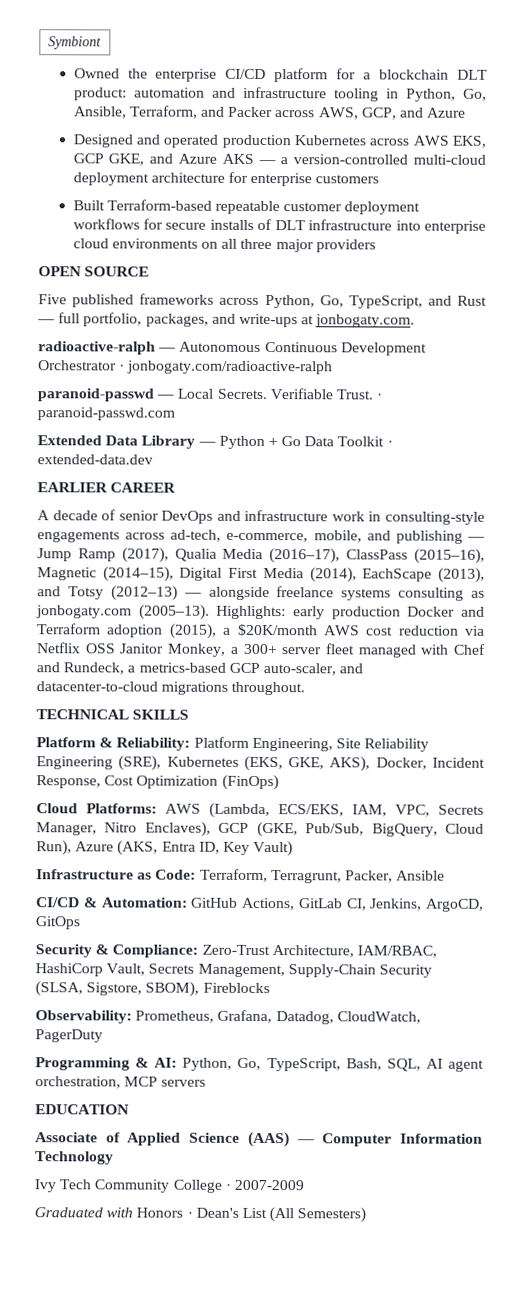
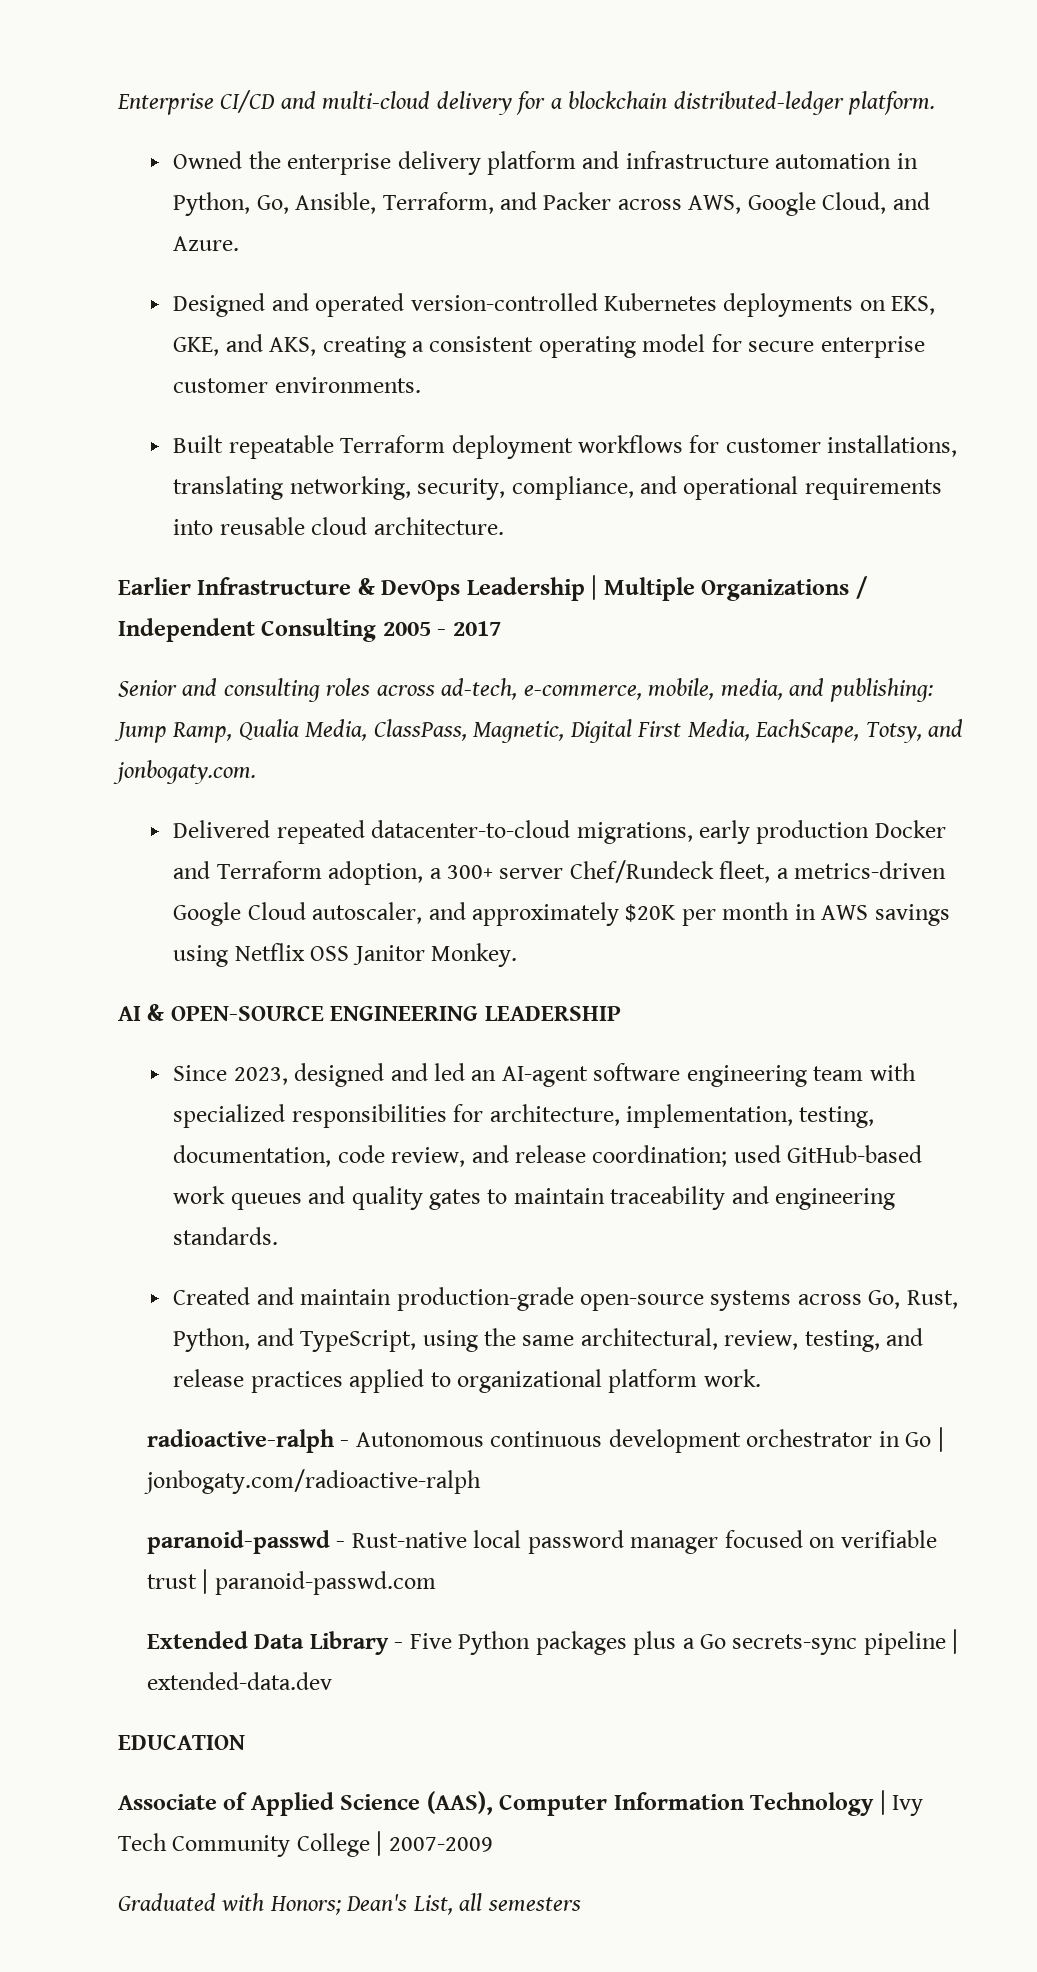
- Symbiont
- Owned the enterprise CI/CD platform for a blockchain DLT product: automation and infrastructure tooling in Python, Go, Ansible, Terraform, and Packer across AWS, GCP, and Azure
+ Enterprise CI/CD and multi-cloud delivery for a blockchain distributed-ledger platform.
+ Owned the enterprise delivery platform and infrastructure automation in Python, Go, Ansible, Terraform, and Packer across AWS, Google Cloud, and Azure.
- Designed and operated production Kubernetes across AWS EKS, GCP GKE, and Azure AKS — a version-controlled multi-cloud deployment architecture for enterprise customers
- Built Terraform-based repeatable customer deployment workflows for secure installs of DLT infrastructure into enterprise cloud environments on all three major providers
- OPEN SOURCE
- Five published frameworks across Python, Go, TypeScript, and Rust — full portfolio, packages, and write-ups at jonbogaty.com.
- radioactive-ralph — Autonomous Continuous Development Orchestrator · jonbogaty.com/radioactive-ralph
- paranoid-passwd — Local Secrets. Verifiable Trust. · paranoid-passwd.com
- Extended Data Library — Python + Go Data Toolkit · extended-data.dev
- EARLIER CAREER
- A decade of senior DevOps and infrastructure work in consulting-style engagements across ad-tech, e-commerce, mobile, and publishing — Jump Ramp (2017), Qualia Media (2016–17), ClassPass (2015–16), Magnetic (2014–15), Digital First Media (2014), EachScape (2013), and Totsy (2012–13) — alongside freelance systems consulting as jonbogaty.com (2005–13). Highlights: early production Docker and Terraform adoption (2015), a $20K/month AWS cost reduction via Netflix OSS Janitor Monkey, a 300+ server fleet managed with Chef and Rundeck, a metrics-based GCP auto-scaler, and datacenter-to-cloud migrations throughout.
- TECHNICAL SKILLS
- Platform & Reliability: Platform Engineering, Site Reliability Engineering (SRE), Kubernetes (EKS, GKE, AKS), Docker, Incident Response, Cost Optimization (FinOps)
- Cloud Platforms: AWS (Lambda, ECS/EKS, IAM, VPC, Secrets Manager, Nitro Enclaves), GCP (GKE, Pub/Sub, BigQuery, Cloud Run), Azure (AKS, Entra ID, Key Vault)
- Infrastructure as Code: Terraform, Terragrunt, Packer, Ansible
- CI/CD & Automation: GitHub Actions, GitLab CI, Jenkins, ArgoCD, GitOps
- Security & Compliance: Zero-Trust Architecture, IAM/RBAC, HashiCorp Vault, Secrets Management, Supply-Chain Security (SLSA, Sigstore, SBOM), Fireblocks
- Observability: Prometheus, Grafana, Datadog, CloudWatch, PagerDuty
- Programming & AI: Python, Go, TypeScript, Bash, SQL, AI agent orchestration, MCP servers
+ Designed and operated version-controlled Kubernetes deployments on EKS, GKE, and AKS, creating a consistent operating model for secure enterprise customer environments.
+ Built repeatable Terraform deployment workflows for customer installations, translating networking, security, compliance, and operational requirements into reusable cloud architecture.
+ Earlier Infrastructure & DevOps Leadership | Multiple Organizations / Independent Consulting 2005 - 2017
+ Senior and consulting roles across ad-tech, e-commerce, mobile, media, and publishing: Jump Ramp, Qualia Media, ClassPass, Magnetic, Digital First Media, EachScape, Totsy, and jonbogaty.com.
+ Delivered repeated datacenter-to-cloud migrations, early production Docker and Terraform adoption, a 300+ server Chef/Rundeck fleet, a metrics-driven Google Cloud autoscaler, and approximately $20K per month in AWS savings using Netflix OSS Janitor Monkey.
+ AI & OPEN-SOURCE ENGINEERING LEADERSHIP
+ Since 2023, designed and led an AI-agent software engineering team with specialized responsibilities for architecture, implementation, testing, documentation, code review, and release coordination; used GitHub-based work queues and quality gates to maintain traceability and engineering standards.
+ Created and maintain production-grade open-source systems across Go, Rust, Python, and TypeScript, using the same architectural, review, testing, and release practices applied to organizational platform work.
+ radioactive-ralph - Autonomous continuous development orchestrator in Go | jonbogaty.com/radioactive-ralph
+ paranoid-passwd - Rust-native local password manager focused on verifiable trust | paranoid-passwd.com
+ Extended Data Library - Five Python packages plus a Go secrets-sync pipeline | extended-data.dev
- Associate of Applied Science (AAS) — Computer Information Technology
- Ivy Tech Community College · 2007-2009
+ Associate of Applied Science (AAS), Computer Information Technology | Ivy Tech Community College | 2007-2009
- Graduated with Honors · Dean's List (All Semesters)
+ Graduated with Honors; Dean's List, all semesters

